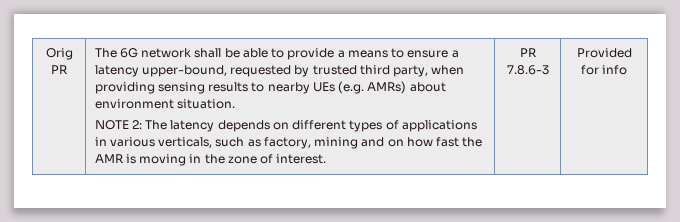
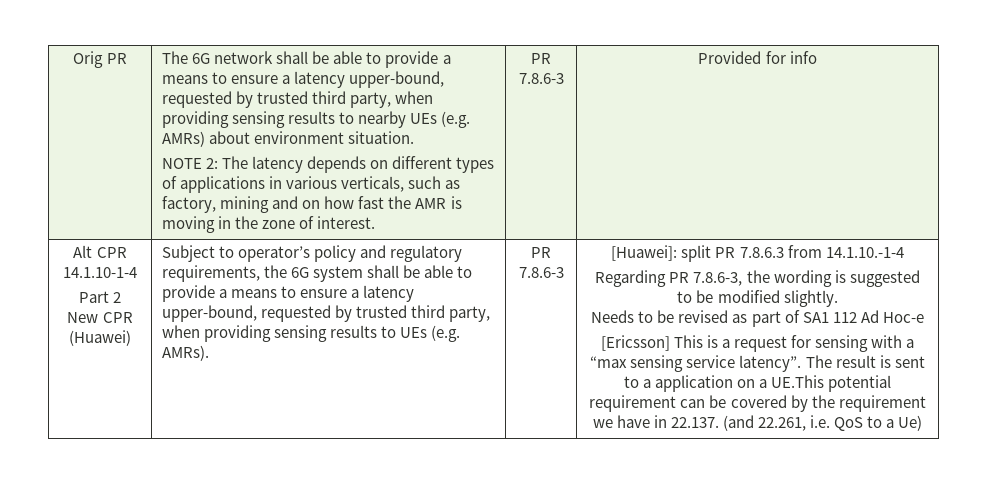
+ Alt CPR 14.1.10-1-4
+ Part 2
+ New CPR (Huawei) | Subject to operator’s policy and regulatory requirements, the 6G system shall be able to provide a means to ensure a latency upper-bound, requested by trusted third party, when providing sensing results to UEs (e.g. AMRs). | PR 7.8.6-3 | [Huawei]: split PR 7.8.6.3 from 14.1.10.-1-4
+ Regarding PR 7.8.6-3, the wording is suggested to be modified slightly.
+ Needs to be revised as part of SA1 112 Ad Hoc-e
+ [Ericsson] This is a request for sensing with a “max sensing service latency”. The result is sent to a application on a UE.This potential requirement can be covered by the requirement we have in 22.137. (and 22.261, i.e. QoS to a Ue)

